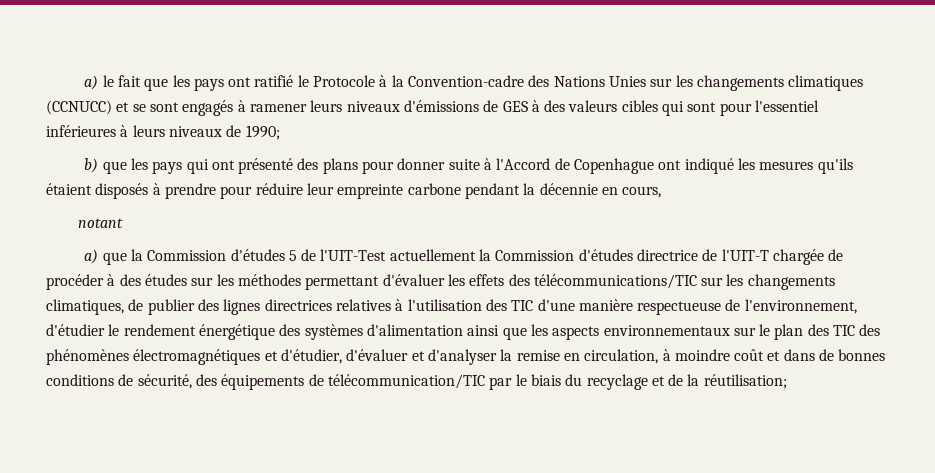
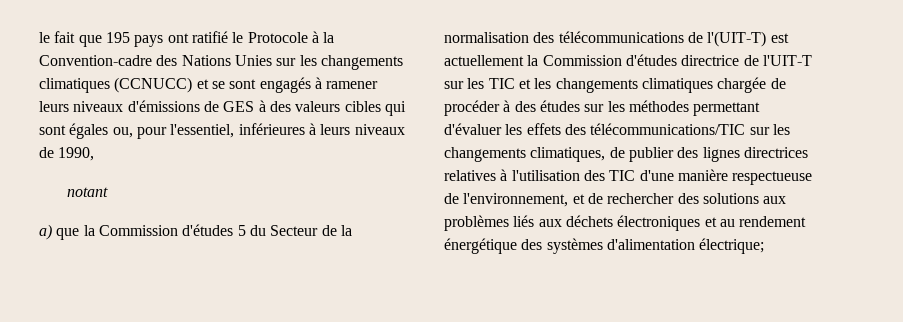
- a) le fait que les pays ont ratifié le Protocole à la Convention-cadre des Nations Unies sur les changements climatiques (CCNUCC) et se sont engagés à ramener leurs niveaux d'émissions de GES à des valeurs cibles qui sont pour l'essentiel inférieures à leurs niveaux de 1990;
- b) que les pays qui ont présenté des plans pour donner suite à l'Accord de Copenhague ont indiqué les mesures qu'ils étaient disposés à prendre pour réduire leur empreinte carbone pendant la décennie en cours,
+ le fait que 195 pays ont ratifié le Protocole à la Convention-cadre des Nations Unies sur les changements climatiques (CCNUCC) et se sont engagés à ramener leurs niveaux d'émissions de GES à des valeurs cibles qui sont égales ou, pour l'essentiel, inférieures à leurs niveaux de 1990,
- a) que la Commission d'études 5 de l'UIT-Test actuellement la Commission d'études directrice de l'UIT-T chargée de procéder à des études sur les méthodes permettant d'évaluer les effets des télécommunications/TIC sur les changements climatiques, de publier des lignes directrices relatives à l'utilisation des TIC d'une manière respectueuse de l'environnement, d'étudier le rendement énergétique des systèmes d'alimentation ainsi que les aspects environnementaux sur le plan des TIC des phénomènes électromagnétiques et d'étudier, d'évaluer et d'analyser la remise en circulation, à moindre coût et dans de bonnes conditions de sécurité, des équipements de télécommunication/TIC par le biais du recyclage et de la réutilisation;
+ a) que la Commission d'études 5 du Secteur de la normalisation des télécommunications de l'(UIT-T) est actuellement la Commission d'études directrice de l'UIT-T sur les TIC et les changements climatiques chargée de procéder à des études sur les méthodes permettant d'évaluer les effets des télécommunications/TIC sur les changements climatiques, de publier des lignes directrices relatives à l'utilisation des TIC d'une manière respectueuse de l'environnement, et de rechercher des solutions aux problèmes liés aux déchets électroniques et au rendement énergétique des systèmes d'alimentation électrique;

